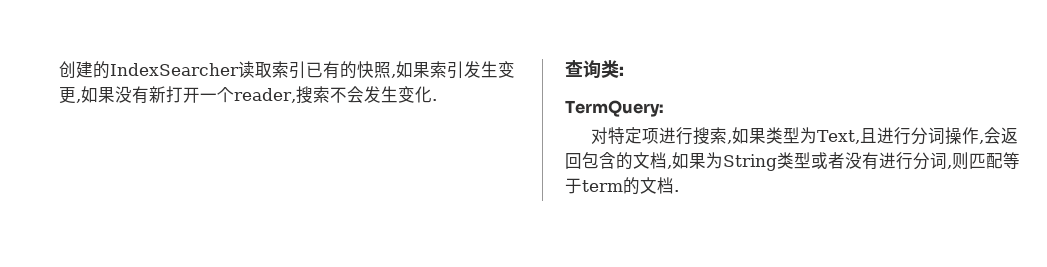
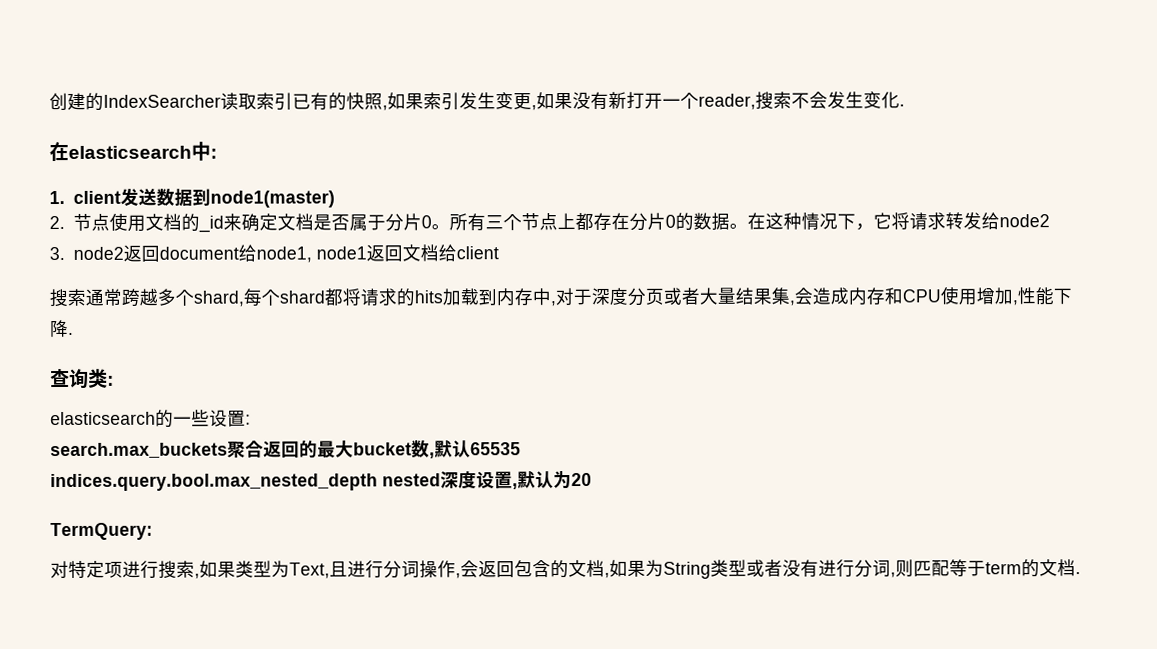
+ 在elasticsearch中:
+ 1. client发送数据到node1(master)
+ 2.节点使用文档的_id来确定文档是否属于分片0。所有三个节点上都存在分片0的数据。在这种情况下，它将请求转发给node2
+ 3. node2返回document给node1, node1返回文档给client
+ 搜索通常跨越多个shard,每个shard都将请求的hits加载到内存中,对于深度分页或者大量结果集,会造成内存和CPU使用增加,性能下降.
  查询类:
+ elasticsearch的一些设置:
+ search.max_buckets聚合返回的最大bucket数,默认65535
+ indices.query.bool.max_nested_depth nested深度设置,默认为20

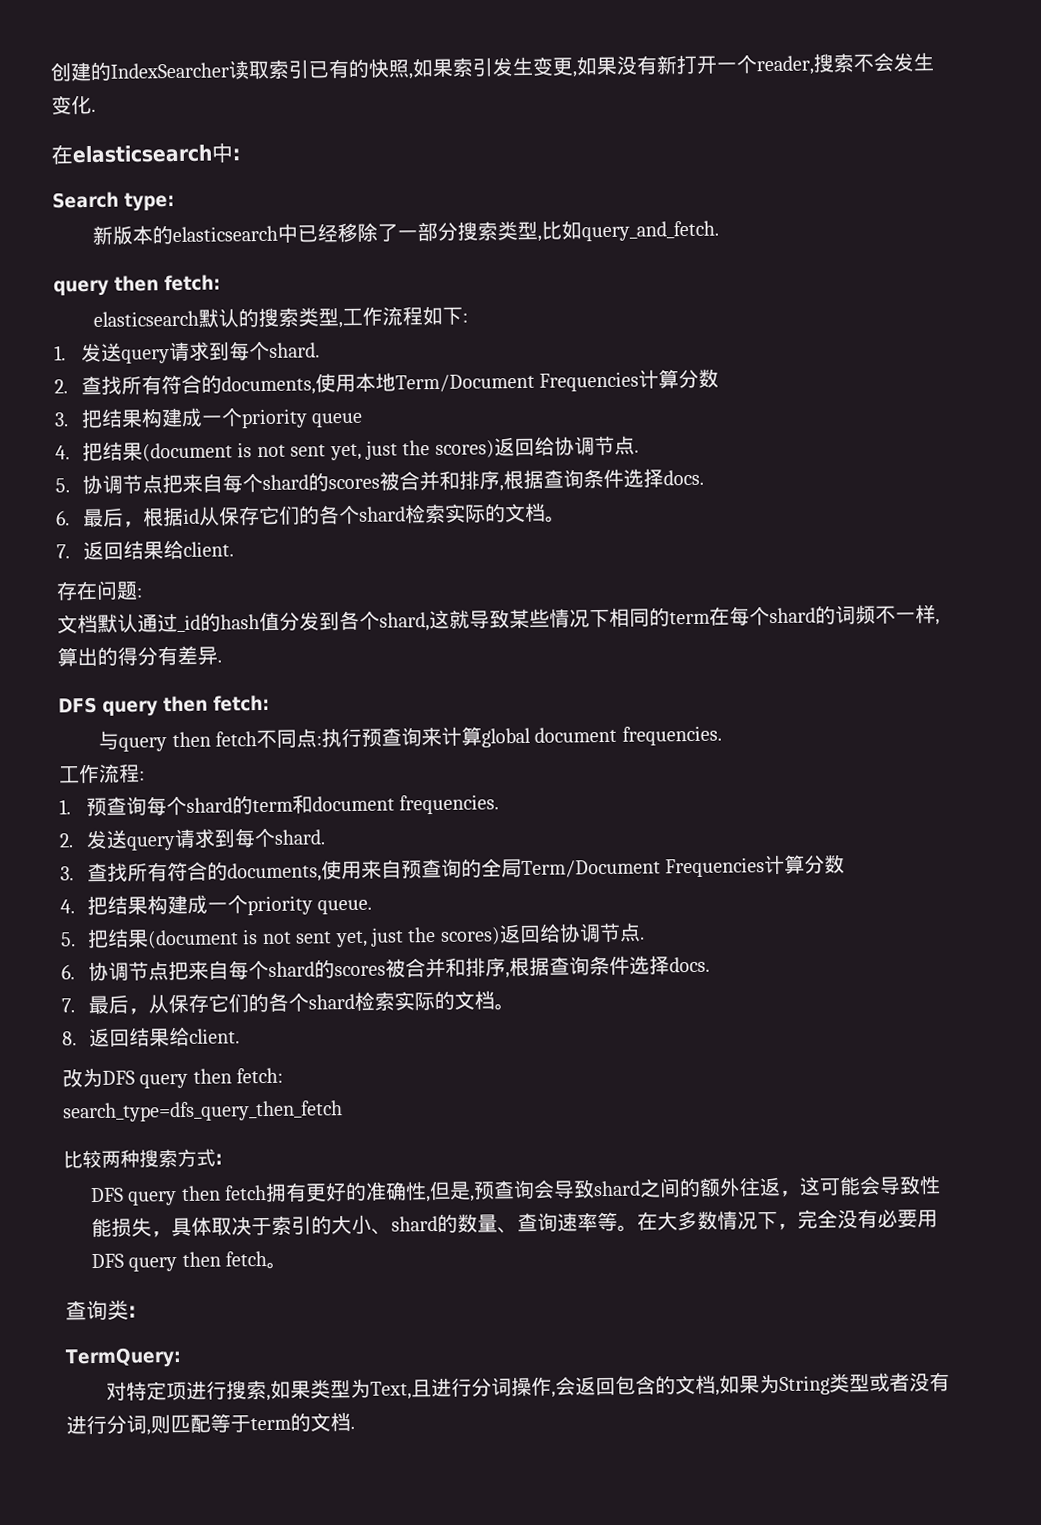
- 1. client发送数据到node1(master)
- 2.节点使用文档的_id来确定文档是否属于分片0。所有三个节点上都存在分片0的数据。在这种情况下，它将请求转发给node2
- 3. node2返回document给node1, node1返回文档给client
- 搜索通常跨越多个shard,每个shard都将请求的hits加载到内存中,对于深度分页或者大量结果集,会造成内存和CPU使用增加,性能下降.
+ Search type:
+ 新版本的elasticsearch中已经移除了一部分搜索类型,比如query_and_fetch.
+ query then fetch:
+ elasticsearch默认的搜索类型,工作流程如下:
+ 1.发送query请求到每个shard.
+ 2.查找所有符合的documents,使用本地Term/Document Frequencies计算分数
+ 3.把结果构建成一个priority queue
+ 4.把结果(document is not sent yet, just the scores)返回给协调节点.
+ 5.协调节点把来自每个shard的scores被合并和排序,根据查询条件选择docs.
+ 6.最后，根据id从保存它们的各个shard检索实际的文档。
+ 7.返回结果给client.
+ 存在问题:
+ 文档默认通过_id的hash值分发到各个shard,这就导致某些情况下相同的term在每个shard的词频不一样,算出的得分有差异.
+ DFS query then fetch:
+ 与query then fetch不同点:执行预查询来计算global document frequencies.
+ 工作流程:
+ 1.预查询每个shard的term和document frequencies.
+ 2.发送query请求到每个shard.
+ 3.查找所有符合的documents,使用来自预查询的全局Term/Document Frequencies计算分数
+ 4.把结果构建成一个priority queue.
+ 5.把结果(document is not sent yet, just the scores)返回给协调节点.
+ 6.协调节点把来自每个shard的scores被合并和排序,根据查询条件选择docs.
+ 7.最后，从保存它们的各个shard检索实际的文档。
+ 8.返回结果给client.
+ 改为DFS query then fetch:
+ search_type=dfs_query_then_fetch
+ 比较两种搜索方式:
+ DFS query then fetch拥有更好的准确性,但是,预查询会导致shard之间的额外往返，这可能会导致性能损失，具体取决于索引的大小、shard的数量、查询速率等。在大多数情况下，完全没有必要用DFS query then fetch。
  查询类:
- elasticsearch的一些设置:
- search.max_buckets聚合返回的最大bucket数,默认65535
- indices.query.bool.max_nested_depth nested深度设置,默认为20

